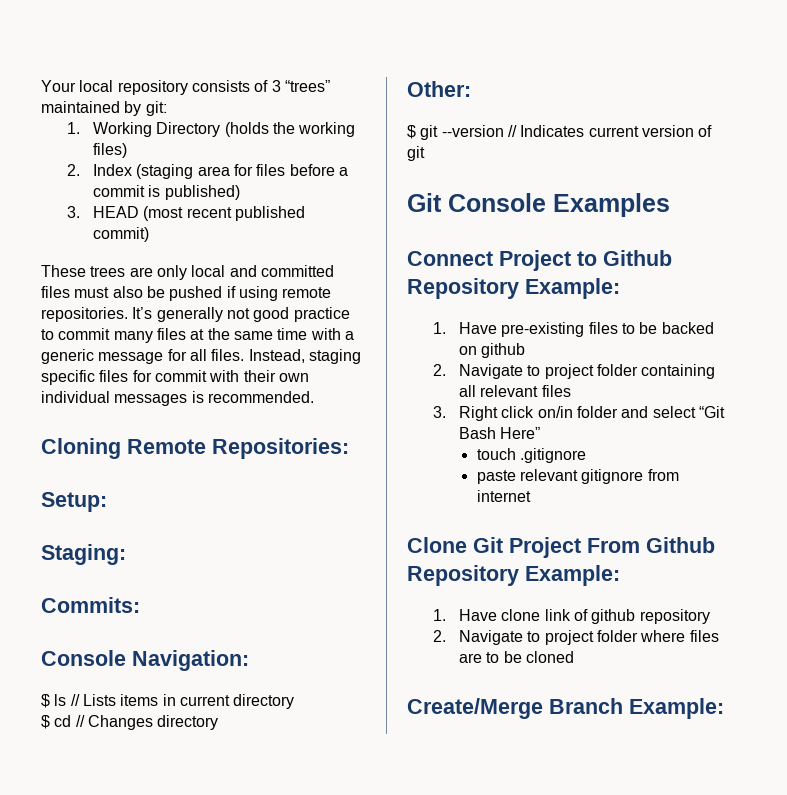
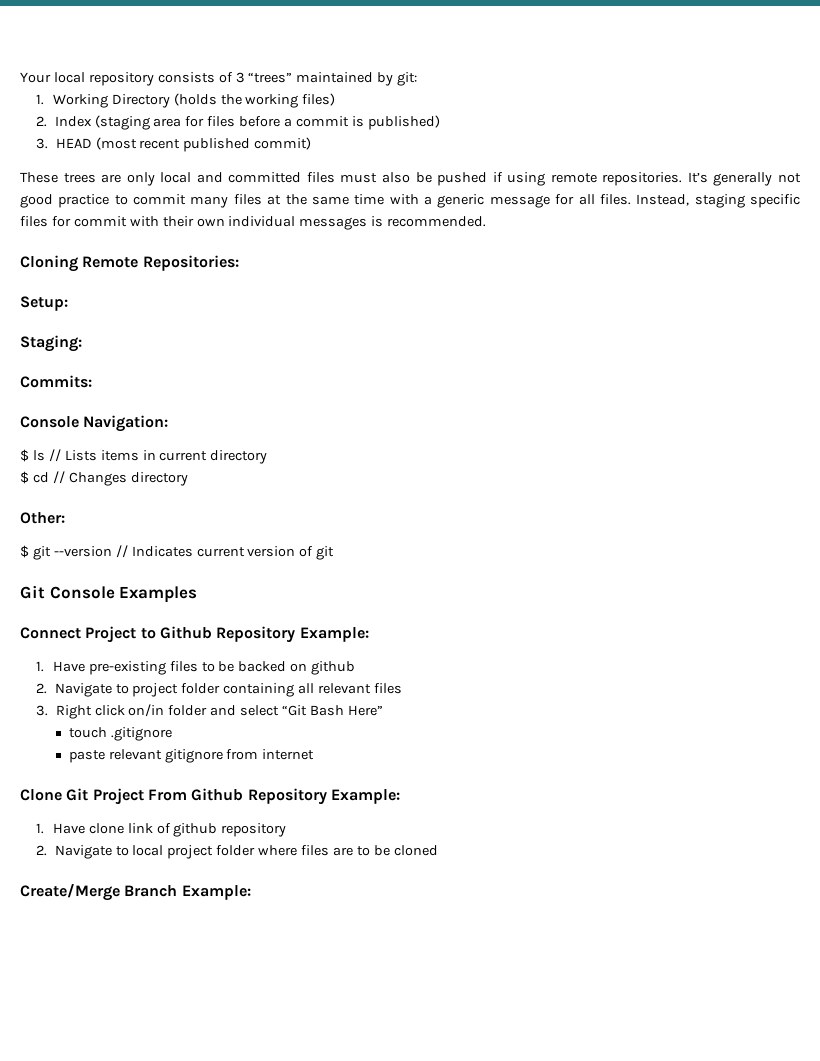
- 2. Navigate to project folder where files are to be cloned
+ 2. Navigate to local project folder where files are to be cloned

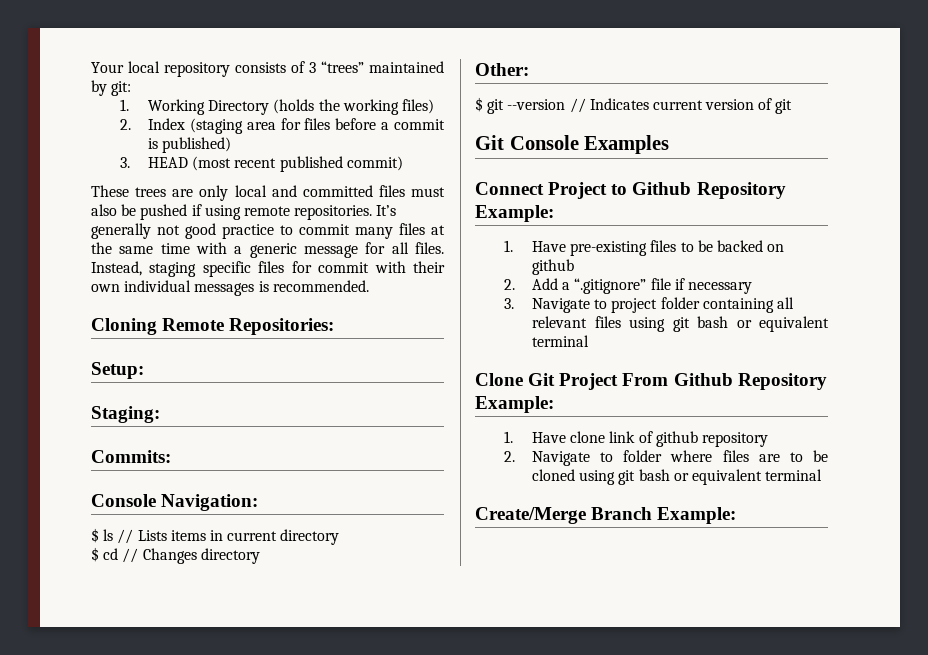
- 2. Navigate to project folder containing all relevant files
- 3. Right click on/in folder and select “Git Bash Here”
- touch .gitignore
- paste relevant gitignore from internet
+ 2. Add a “.gitignore” file if necessary
+ 3. Navigate to project folder containing all relevant files using git bash or equivalent terminal
- 2. Navigate to local project folder where files are to be cloned
+ 2. Navigate to folder where files are to be cloned using git bash or equivalent terminal

